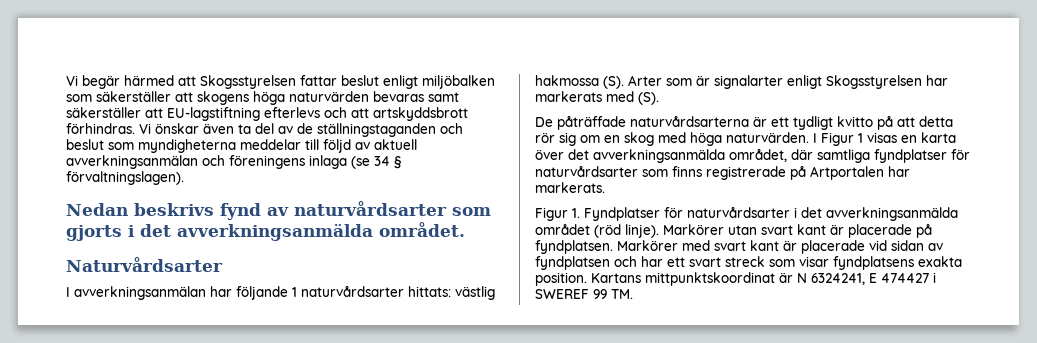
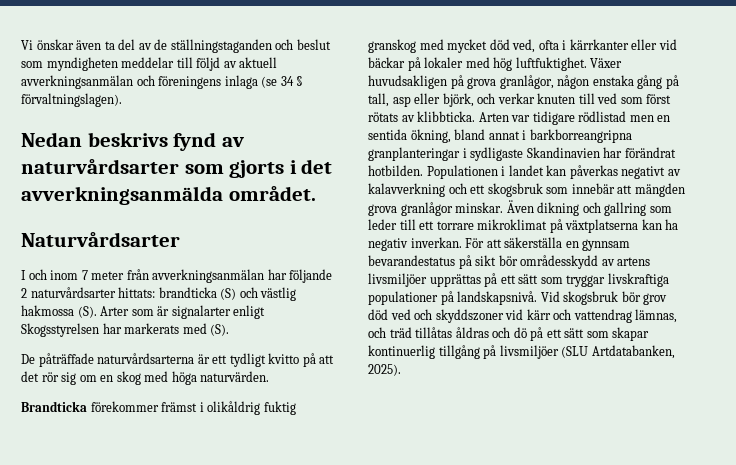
- Vi begär härmed att Skogsstyrelsen fattar beslut enligt miljöbalken som säkerställer att skogens höga naturvärden bevaras samt säkerställer att EU-lagstiftning efterlevs och att artskyddsbrott förhindras. Vi önskar även ta del av de ställningstaganden och beslut som myndigheterna meddelar till följd av aktuell avverkningsanmälan och föreningens inlaga (se 34 § förvaltningslagen).
+ Vi önskar även ta del av de ställningstaganden och beslut som myndigheten meddelar till följd av aktuell avverkningsanmälan och föreningens inlaga (se 34 § förvaltningslagen).
- I avverkningsanmälan har följande 1 naturvårdsarter hittats: västlig hakmossa (S). Arter som är signalarter enligt Skogsstyrelsen har markerats med (S).
+ I och inom 7 meter från avverkningsanmälan har följande 2 naturvårdsarter hittats: brandticka (S) och västlig hakmossa (S). Arter som är signalarter enligt Skogsstyrelsen har markerats med (S).
- De påträffade naturvårdsarterna är ett tydligt kvitto på att detta rör sig om en skog med höga naturvärden. I Figur 1 visas en karta över det avverkningsanmälda området, där samtliga fyndplatser för naturvårdsarter som finns registrerade på Artportalen har markerats.
- Figur 1. Fyndplatser för naturvårdsarter i det avverkningsanmälda området (röd linje). Markörer utan svart kant är placerade på fyndplatsen. Markörer med svart kant är placerade vid sidan av fyndplatsen och har ett svart streck som visar fyndplatsens exakta position. Kartans mittpunktskoordinat är N 6324241, E 474427 i SWEREF 99 TM.
+ De påträffade naturvårdsarterna är ett tydligt kvitto på att det rör sig om en skog med höga naturvärden.
+ Brandticka förekommer främst i olikåldrig fuktig granskog med mycket död ved, ofta i kärrkanter eller vid bäckar på lokaler med hög luftfuktighet. Växer huvudsakligen på grova granlågor, någon enstaka gång på tall, asp eller björk, och verkar knuten till ved som först rötats av klibbticka. Arten var tidigare rödlistad men en sentida ökning, bland annat i barkborreangripna granplanteringar i sydligaste Skandinavien har förändrat hotbilden. Populationen i landet kan påverkas negativt av kalavverkning och ett skogsbruk som innebär att mängden grova granlågor minskar. Även dikning och gallring som leder till ett torrare mikroklimat på växtplatserna kan ha negativ inverkan. För att säkerställa en gynnsam bevarandestatus på sikt bör områdesskydd av artens livsmiljöer upprättas på ett sätt som tryggar livskraftiga populationer på landskapsnivå. Vid skogsbruk bör grov död ved och skyddszoner vid kärr och vattendrag lämnas, och träd tillåtas åldras och dö på ett sätt som skapar kontinuerlig tillgång på livsmiljöer (SLU Artdatabanken, 2025).

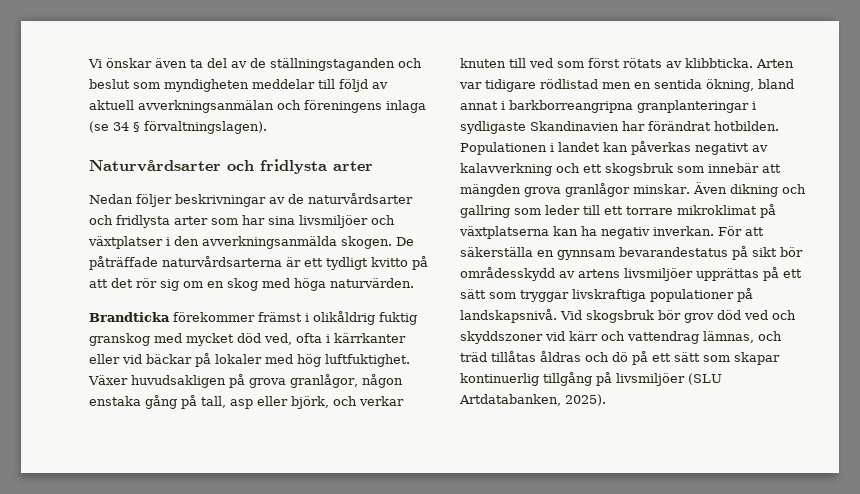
- Nedan beskrivs fynd av naturvårdsarter som gjorts i det avverkningsanmälda området.
- Naturvårdsarter
- I och inom 7 meter från avverkningsanmälan har följande 2 naturvårdsarter hittats: brandticka (S) och västlig hakmossa (S). Arter som är signalarter enligt Skogsstyrelsen har markerats med (S).
- De påträffade naturvårdsarterna är ett tydligt kvitto på att det rör sig om en skog med höga naturvärden.
+ Naturvårdsarter och fridlysta arter
+ Nedan följer beskrivningar av de naturvårdsarter och fridlysta arter som har sina livsmiljöer och växtplatser i den avverkningsanmälda skogen. De påträffade naturvårdsarterna är ett tydligt kvitto på att det rör sig om en skog med höga naturvärden.

